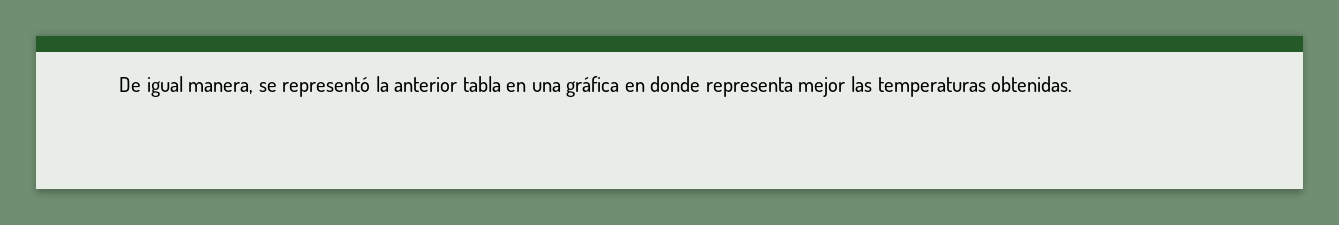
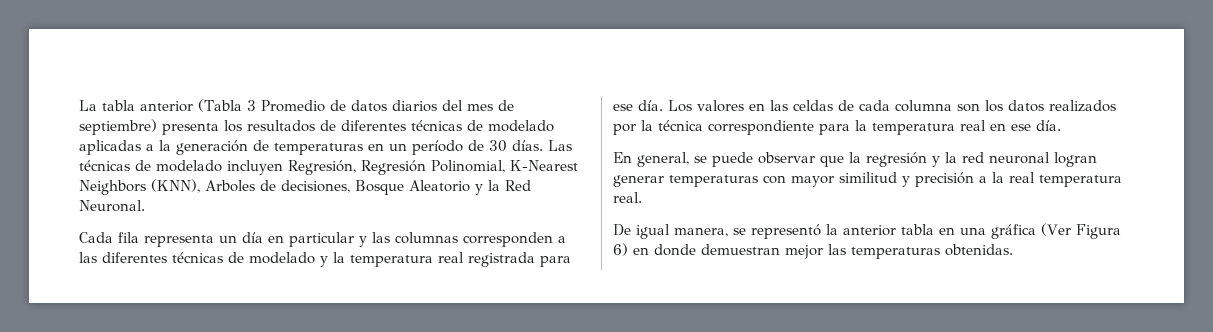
+ La tabla anterior (Tabla 3 Promedio de datos diarios del mes de septiembre) presenta los resultados de diferentes técnicas de modelado aplicadas a la generación de temperaturas en un período de 30 días. Las técnicas de modelado incluyen Regresión, Regresión Polinomial, K-Nearest Neighbors (KNN), Arboles de decisiones, Bosque Aleatorio y la Red Neuronal.
+ Cada fila representa un día en particular y las columnas corresponden a las diferentes técnicas de modelado y la temperatura real registrada para ese día. Los valores en las celdas de cada columna son los datos realizados por la técnica correspondiente para la temperatura real en ese día.
+ En general, se puede observar que la regresión y la red neuronal logran generar temperaturas con mayor similitud y precisión a la real temperatura real.
- De igual manera, se representó la anterior tabla en una gráfica en donde representa mejor las temperaturas obtenidas.
+ De igual manera, se representó la anterior tabla en una gráfica (Ver Figura 6) en donde demuestran mejor las temperaturas obtenidas.

